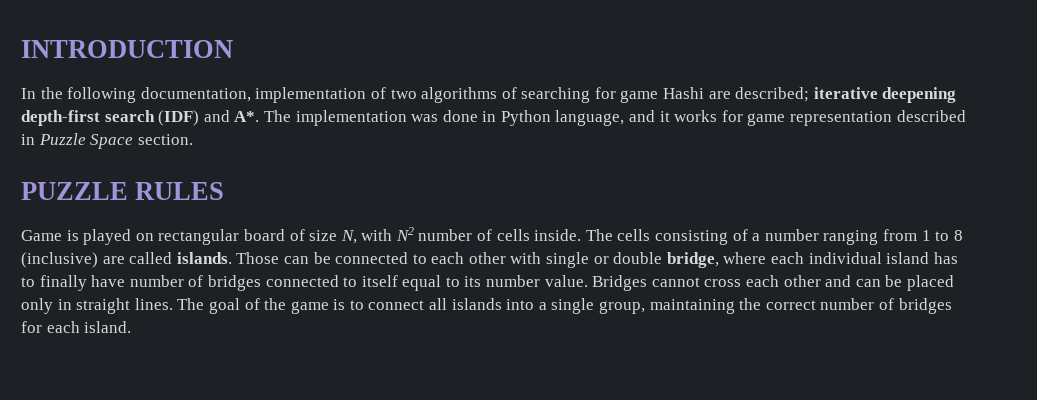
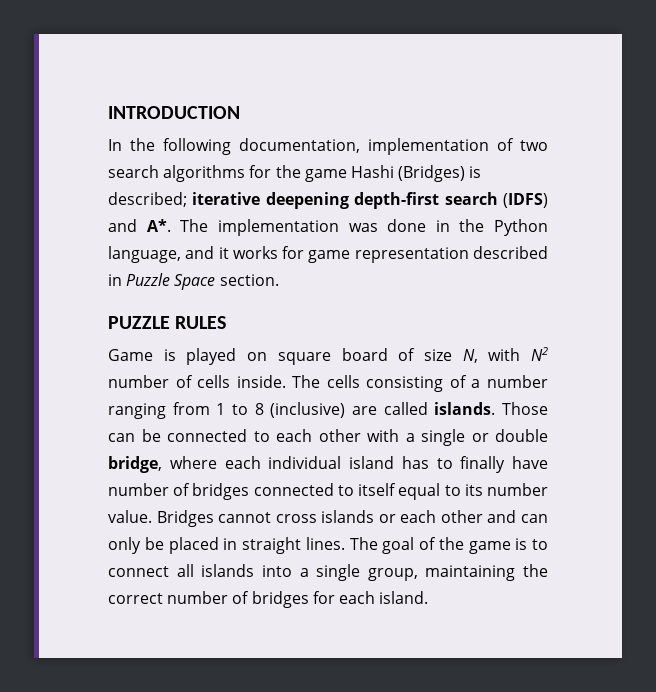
- In the following documentation, implementation of two algorithms of searching for game Hashi are described; iterative deepening depth-first search (IDF) and A*. The implementation was done in Python language, and it works for game representation described in Puzzle Space section.
+ In the following documentation, implementation of two search algorithms for the game Hashi (Bridges) is described; iterative deepening depth-first search (IDFS) and A*. The implementation was done in the Python language, and it works for game representation described in Puzzle Space section.
- Game is played on rectangular board of size N, with N2 number of cells inside.
+ Game is played on square board of size N, with N2 number of cells inside.
- Those can be connected to each other with single or double bridge, where each individual island has to finally have number of bridges connected to itself equal to its number value.
+ Those can be connected to each other with a single or double bridge, where each individual island has to finally have number of bridges connected to itself equal to its number value.
- Bridges cannot cross each other and can be placed only in straight lines.
+ Bridges cannot cross islands or each other and can only be placed in straight lines.

